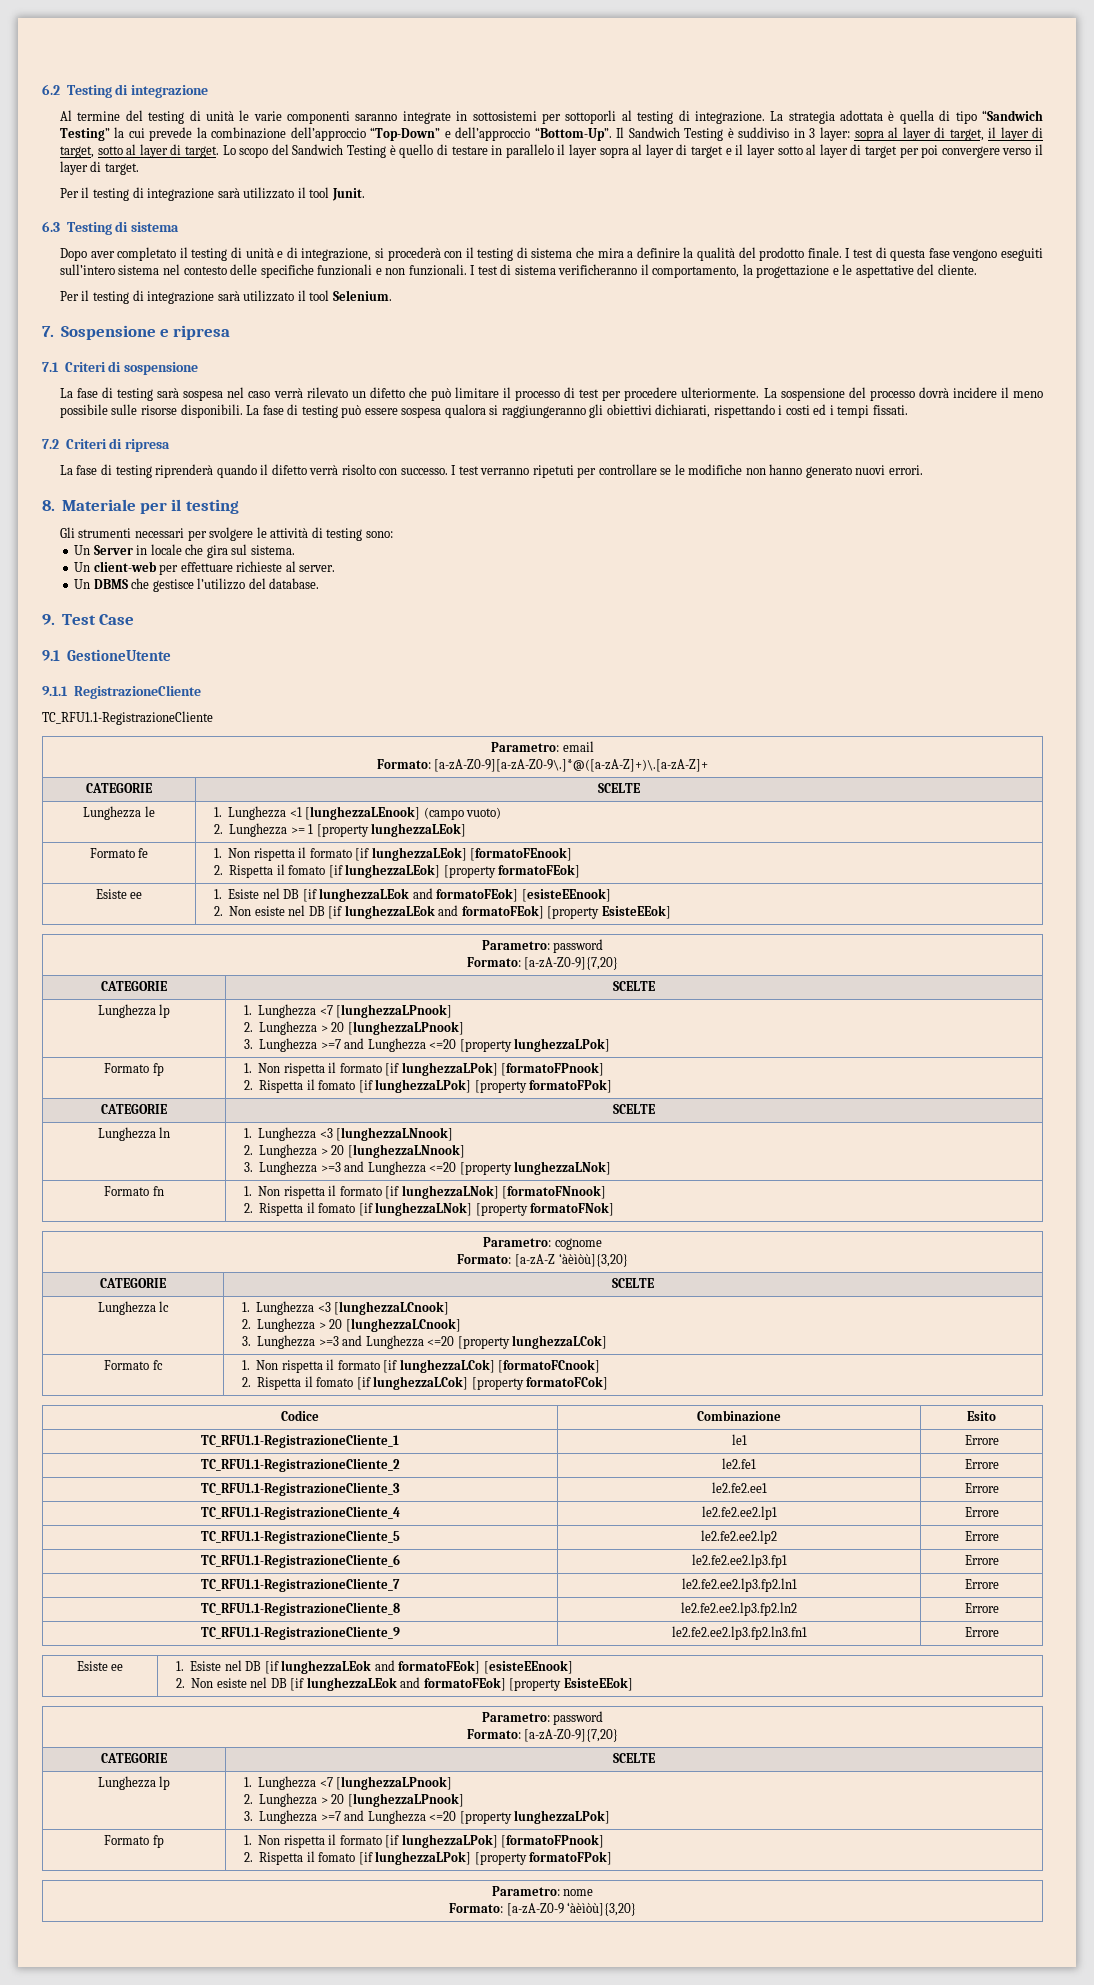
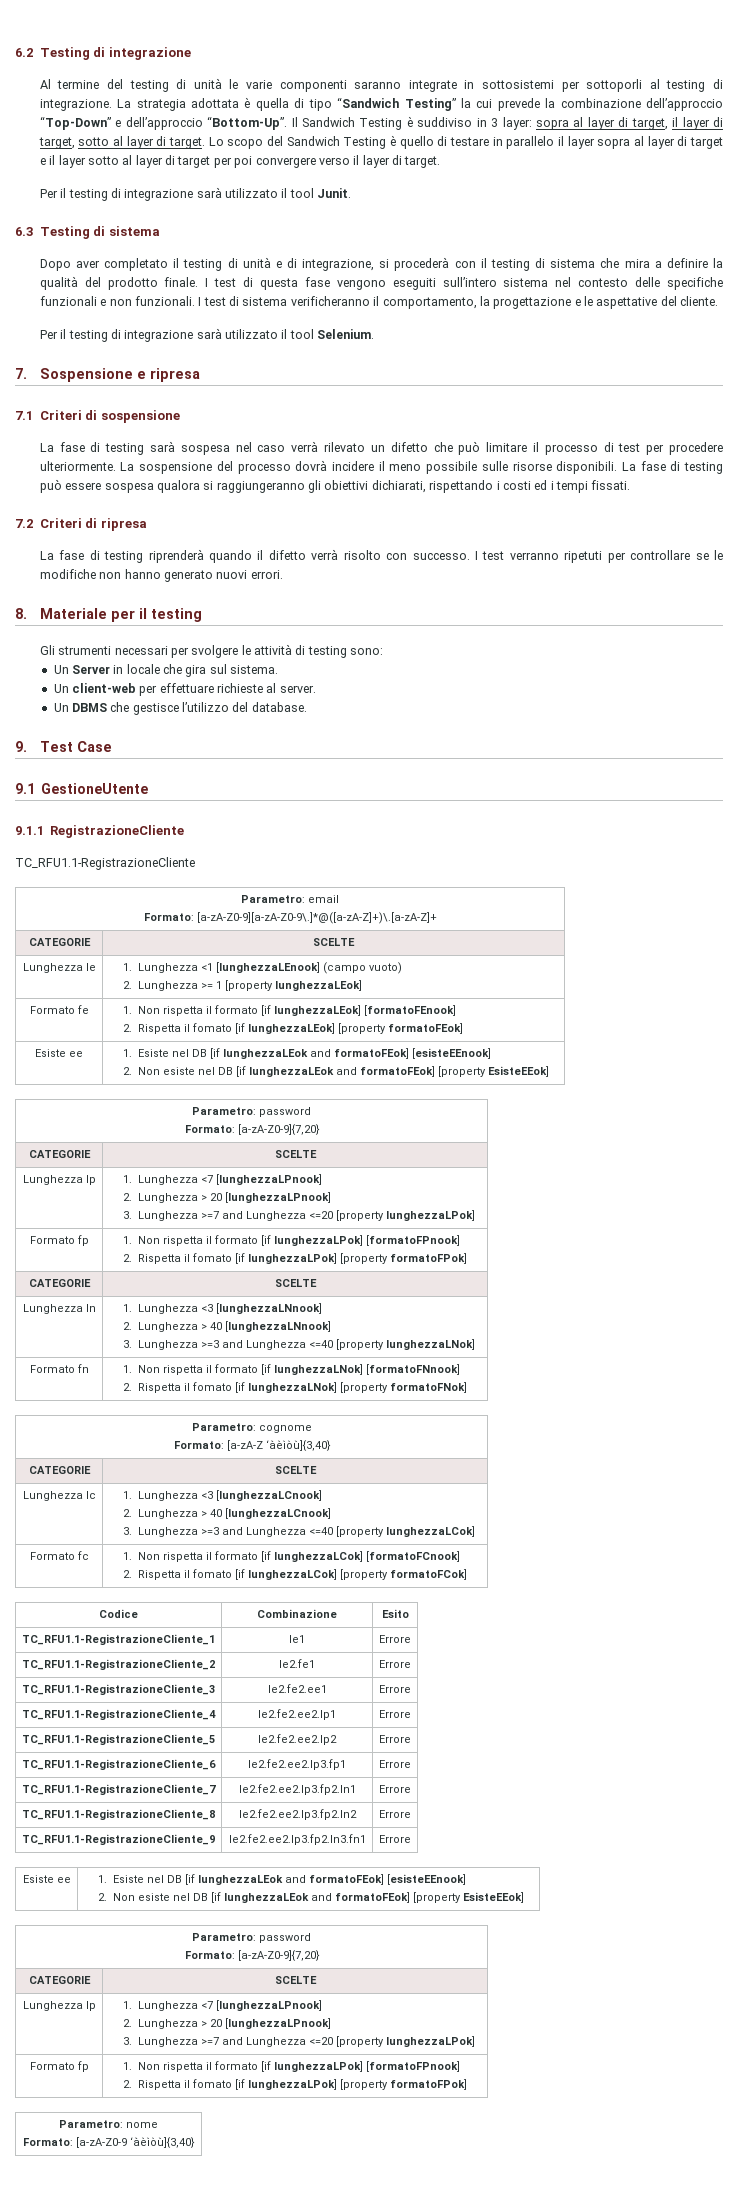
  Lunghezza ln | 1. Lunghezza <3 [lunghezzaLNnook]
- 2. Lunghezza > 20 [lunghezzaLNnook]
- 3. Lunghezza >=3 and Lunghezza <=20 [property lunghezzaLNok]
+ 2. Lunghezza > 40 [lunghezzaLNnook]
+ 3. Lunghezza >=3 and Lunghezza <=40 [property lunghezzaLNok]
  Parametro: cognome
- Formato: [a-zA-Z ‘àèìòù]{3,20}
+ Formato: [a-zA-Z ‘àèìòù]{3,40}
  Lunghezza lc | 1. Lunghezza <3 [lunghezzaLCnook]
- 2. Lunghezza > 20 [lunghezzaLCnook]
- 3. Lunghezza >=3 and Lunghezza <=20 [property lunghezzaLCok]
+ 2. Lunghezza > 40 [lunghezzaLCnook]
+ 3. Lunghezza >=3 and Lunghezza <=40 [property lunghezzaLCok]
  Parametro: nome
- Formato: [a-zA-Z0-9 ‘àèìòù]{3,20}
+ Formato: [a-zA-Z0-9 ‘àèìòù]{3,40}

